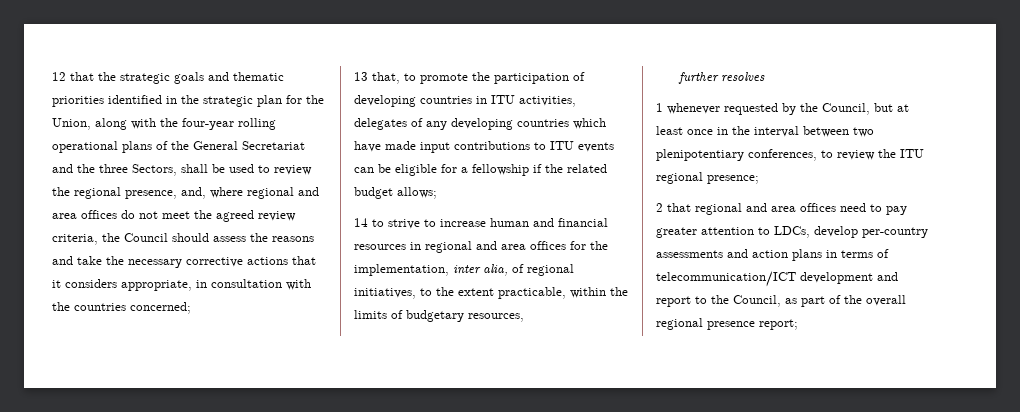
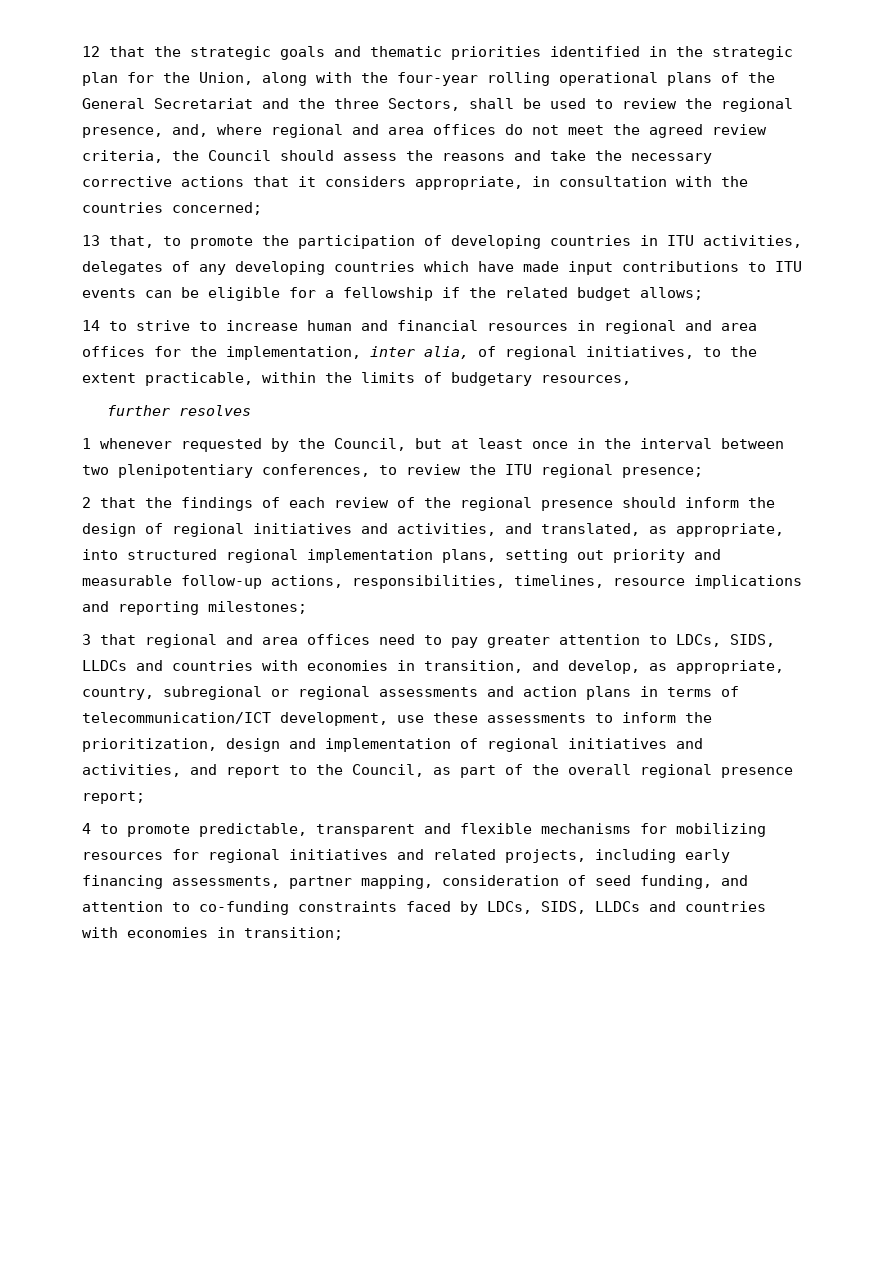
- 2 that regional and area offices need to pay greater attention to LDCs, develop per-country assessments and action plans in terms of telecommunication/ICT development and report to the Council, as part of the overall regional presence report;
+ 2 that the findings of each review of the regional presence should inform the design of regional initiatives and activities, and translated, as appropriate, into structured regional implementation plans, setting out priority and measurable follow-up actions, responsibilities, timelines, resource implications and reporting milestones;
+ 3 that regional and area offices need to pay greater attention to LDCs, SIDS, LLDCs and countries with economies in transition, and develop, as appropriate, country, subregional or regional assessments and action plans in terms of telecommunication/ICT development, use these assessments to inform the prioritization, design and implementation of regional initiatives and activities, and report to the Council, as part of the overall regional presence report;
+ 4 to promote predictable, transparent and flexible mechanisms for mobilizing resources for regional initiatives and related projects, including early financing assessments, partner mapping, consideration of seed funding, and attention to co-funding constraints faced by LDCs, SIDS, LLDCs and countries with economies in transition;

